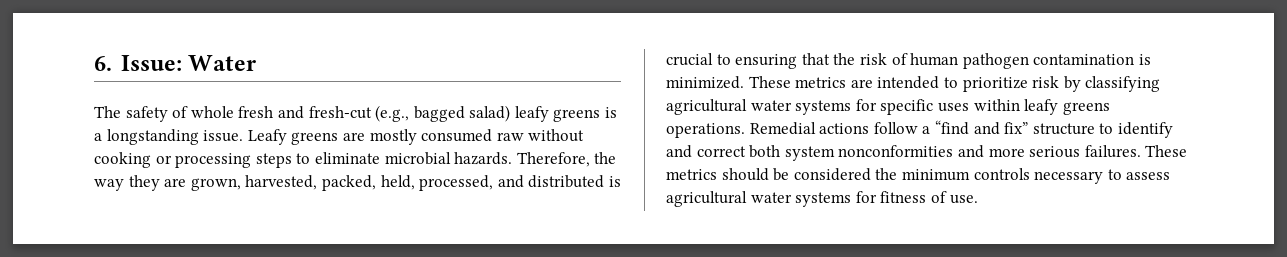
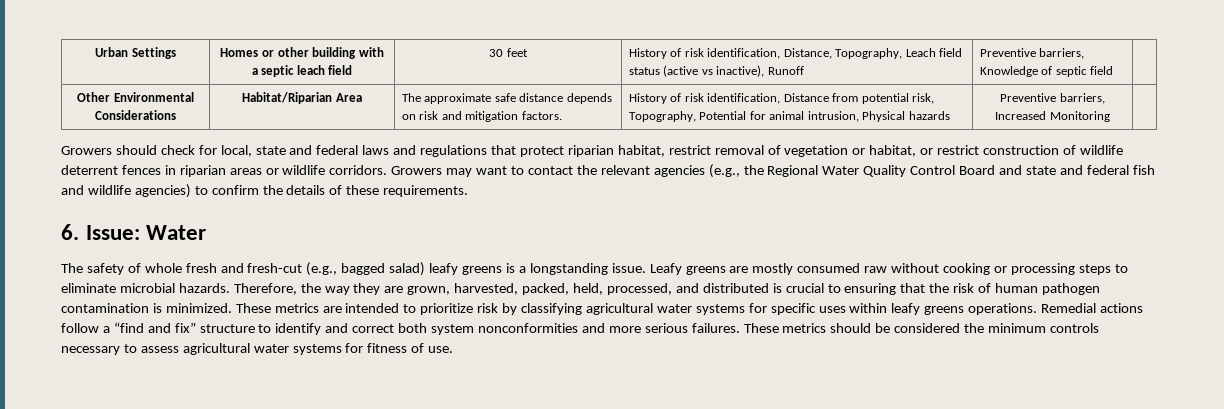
+ Urban Settings | Homes or other building with a septic leach field | 30 feet | History of risk identification, Distance, Topography, Leach field status (active vs inactive), Runoff | Preventive barriers, Knowledge of septic field |
+ Other Environmental Considerations | Habitat/Riparian Area | The approximate safe distance depends on risk and mitigation factors. | History of risk identification, Distance from potential risk, Topography, Potential for animal intrusion, Physical hazards | Preventive barriers, Increased Monitoring |
+ Growers should check for local, state and federal laws and regulations that protect riparian habitat, restrict removal of vegetation or habitat, or restrict construction of wildlife deterrent fences in riparian areas or wildlife corridors. Growers may want to contact the relevant agencies (e.g., the Regional Water Quality Control Board and state and federal fish and wildlife agencies) to confirm the details of these requirements.

